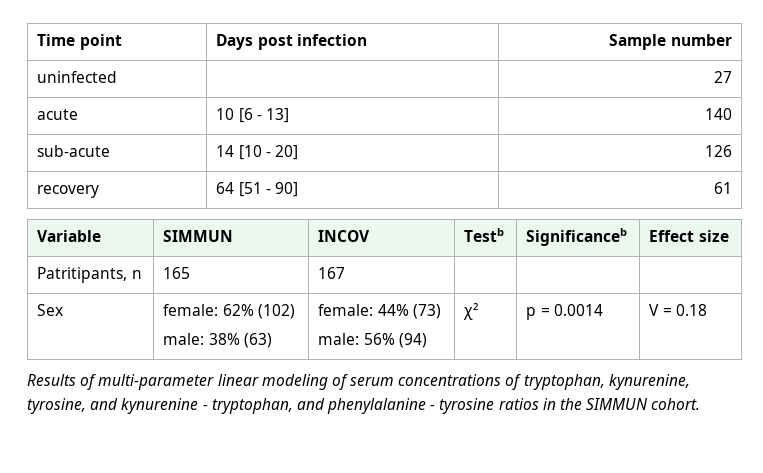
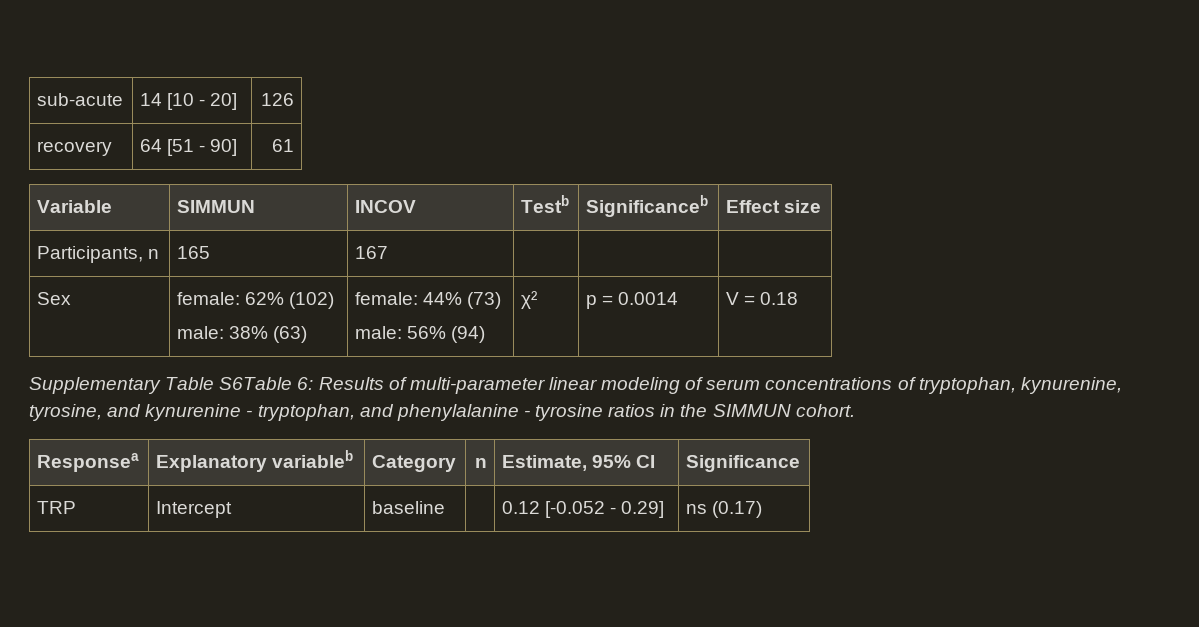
- Time point | Days post infection | Sample number
- uninfected | | 27
- acute | 10 [6 - 13] | 140
- Patritipants, n | 165 | 167 | | |
+ Participants, n | 165 | 167 | | |
- Results of multi-parameter linear modeling of serum concentrations of tryptophan, kynurenine, tyrosine, and kynurenine - tryptophan, and phenylalanine - tyrosine ratios in the SIMMUN cohort.
+ Supplementary Table S6Table 6: Results of multi-parameter linear modeling of serum concentrations of tryptophan, kynurenine, tyrosine, and kynurenine - tryptophan, and phenylalanine - tyrosine ratios in the SIMMUN cohort.
+ Responsea | Explanatory variableb | Category | n | Estimate, 95% CI | Significance
+ TRP | Intercept | baseline | | 0.12 [-0.052 - 0.29] | ns (0.17)

